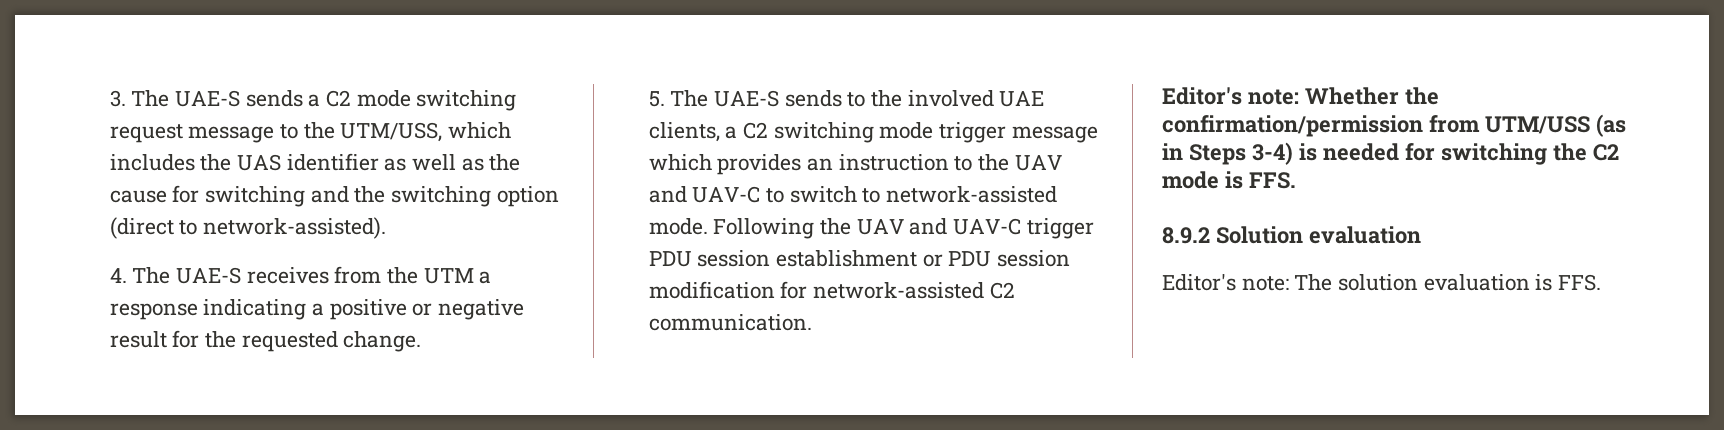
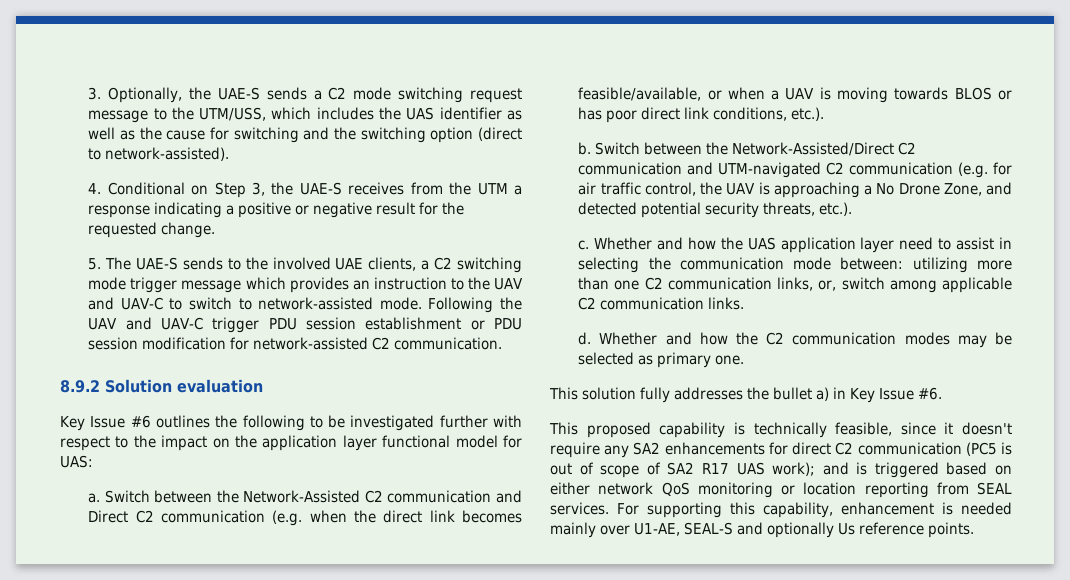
- 3. The UAE-S sends a C2 mode switching request message to the UTM/USS, which includes the UAS identifier as well as the cause for switching and the switching option (direct to network-assisted).
+ 3. Optionally, the UAE-S sends a C2 mode switching request message to the UTM/USS, which includes the UAS identifier as well as the cause for switching and the switching option (direct to network-assisted).
- 4. The UAE-S receives from the UTM a response indicating a positive or negative result for the requested change.
+ 4. Conditional on Step 3, the UAE-S receives from the UTM a response indicating a positive or negative result for the requested change.
- Editor's note: Whether the confirmation/permission from UTM/USS (as in Steps 3-4) is needed for switching the C2 mode is FFS.
  8.9.2 Solution evaluation
- Editor's note: The solution evaluation is FFS.
+ Key Issue #6 outlines the following to be investigated further with respect to the impact on the application layer functional model for UAS:
+ a. Switch between the Network-Assisted C2 communication and Direct C2 communication (e.g. when the direct link becomes feasible/available, or when a UAV is moving towards BLOS or has poor direct link conditions, etc.).
+ b. Switch between the Network-Assisted/Direct C2 communication and UTM-navigated C2 communication (e.g. for air traffic control, the UAV is approaching a No Drone Zone, and detected potential security threats, etc.).
+ c. Whether and how the UAS application layer need to assist in selecting the communication mode between: utilizing more than one C2 communication links, or, switch among applicable C2 communication links.
+ d. Whether and how the C2 communication modes may be selected as primary one.
+ This solution fully addresses the bullet a) in Key Issue #6.
+ This proposed capability is technically feasible, since it doesn't require any SA2 enhancements for direct C2 communication (PC5 is out of scope of SA2 R17 UAS work); and is triggered based on either network QoS monitoring or location reporting from SEAL services. For supporting this capability, enhancement is needed mainly over U1-AE, SEAL-S and optionally Us reference points.

